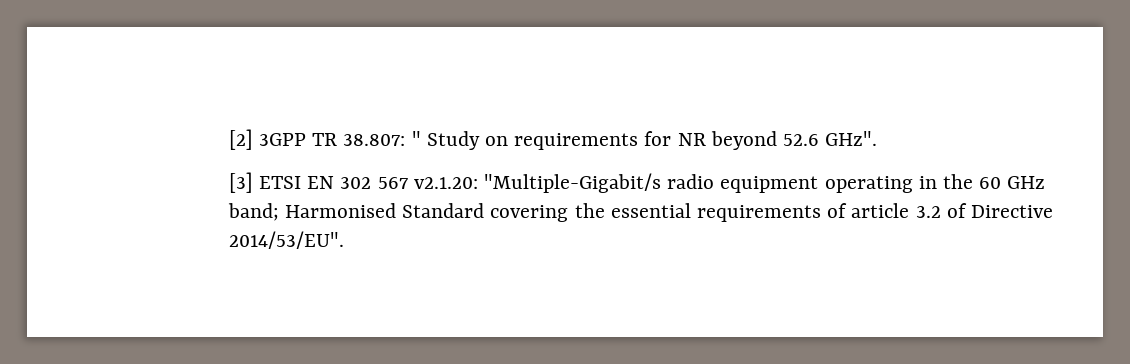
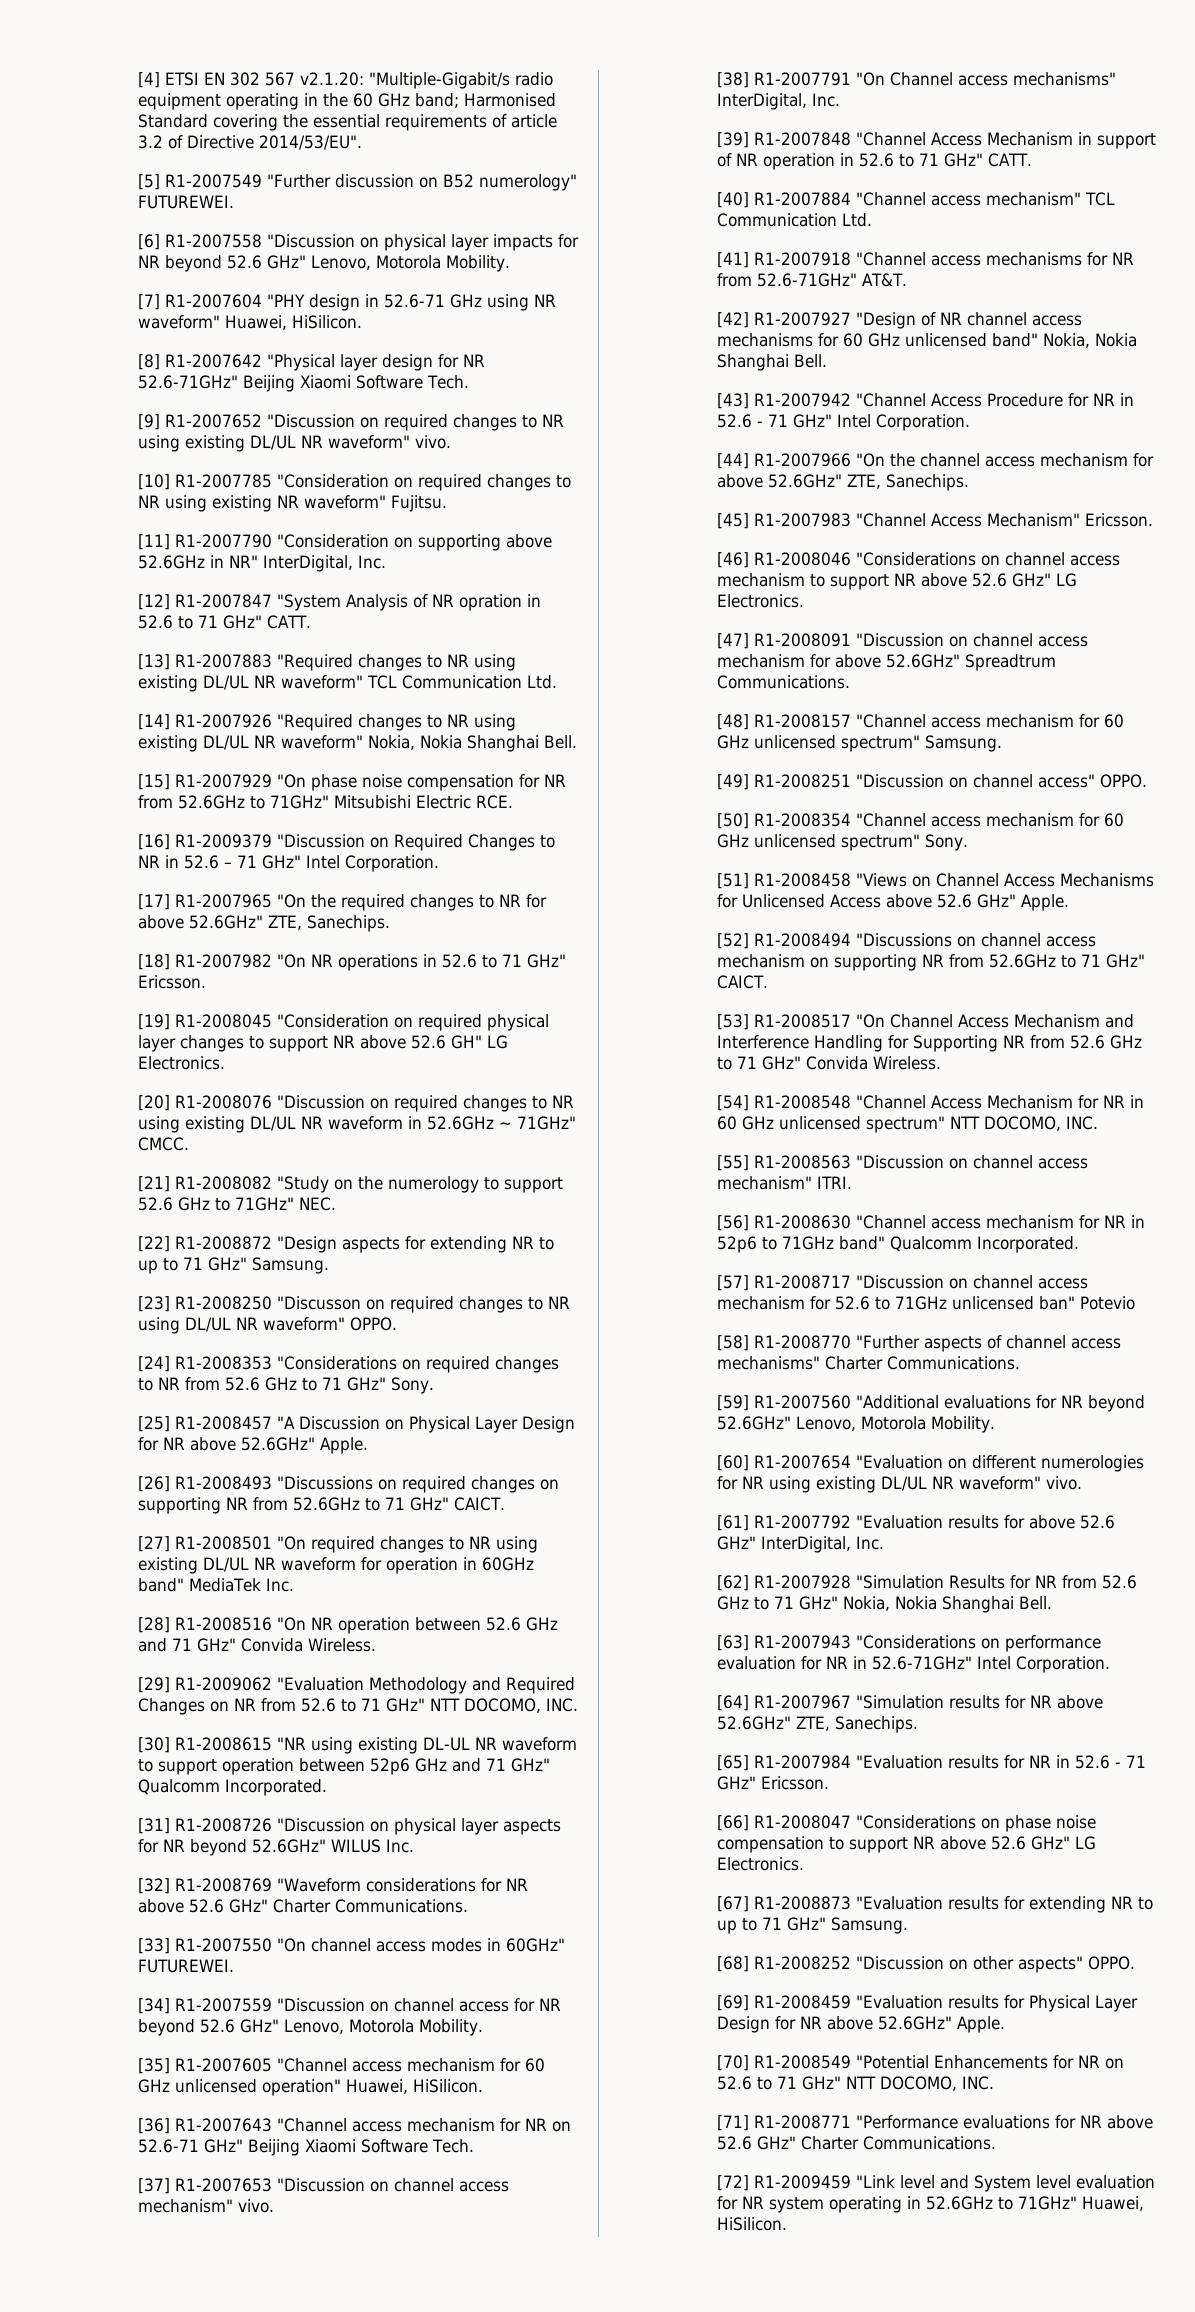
- [2] 3GPP TR 38.807: " Study on requirements for NR beyond 52.6 GHz".
- [3] ETSI EN 302 567 v2.1.20: "Multiple-Gigabit/s radio equipment operating in the 60 GHz band; Harmonised Standard covering the essential requirements of article 3.2 of Directive 2014/53/EU".
+ [4] ETSI EN 302 567 v2.1.20: "Multiple-Gigabit/s radio equipment operating in the 60 GHz band; Harmonised Standard covering the essential requirements of article 3.2 of Directive 2014/53/EU".
+ [5] R1-2007549 "Further discussion on B52 numerology" FUTUREWEI.
+ [6] R1-2007558 "Discussion on physical layer impacts for NR beyond 52.6 GHz" Lenovo, Motorola Mobility.
+ [7] R1-2007604 "PHY design in 52.6-71 GHz using NR waveform" Huawei, HiSilicon.
+ [8] R1-2007642 "Physical layer design for NR 52.6-71GHz" Beijing Xiaomi Software Tech.
+ [9] R1-2007652 "Discussion on required changes to NR using existing DL/UL NR waveform" vivo.
+ [10] R1-2007785 "Consideration on required changes to NR using existing NR waveform" Fujitsu.
+ [11] R1-2007790 "Consideration on supporting above 52.6GHz in NR" InterDigital, Inc.
+ [12] R1-2007847 "System Analysis of NR opration in 52.6 to 71 GHz" CATT.
+ [13] R1-2007883 "Required changes to NR using existing DL/UL NR waveform" TCL Communication Ltd.
+ [14] R1-2007926 "Required changes to NR using existing DL/UL NR waveform" Nokia, Nokia Shanghai Bell.
+ [15] R1-2007929 "On phase noise compensation for NR from 52.6GHz to 71GHz" Mitsubishi Electric RCE.
+ [16] R1-2009379 "Discussion on Required Changes to NR in 52.6 – 71 GHz" Intel Corporation.
+ [17] R1-2007965 "On the required changes to NR for above 52.6GHz" ZTE, Sanechips.
+ [18] R1-2007982 "On NR operations in 52.6 to 71 GHz" Ericsson.
+ [19] R1-2008045 "Consideration on required physical layer changes to support NR above 52.6 GH" LG Electronics.
+ [20] R1-2008076 "Discussion on required changes to NR using existing DL/UL NR waveform in 52.6GHz ~ 71GHz" CMCC.
+ [21] R1-2008082 "Study on the numerology to support 52.6 GHz to 71GHz" NEC.
+ [22] R1-2008872 "Design aspects for extending NR to up to 71 GHz" Samsung.
+ [23] R1-2008250 "Discusson on required changes to NR using DL/UL NR waveform" OPPO.
+ [24] R1-2008353 "Considerations on required changes to NR from 52.6 GHz to 71 GHz" Sony.
+ [25] R1-2008457 "A Discussion on Physical Layer Design for NR above 52.6GHz" Apple.
+ [26] R1-2008493 "Discussions on required changes on supporting NR from 52.6GHz to 71 GHz" CAICT.
+ [27] R1-2008501 "On required changes to NR using existing DL/UL NR waveform for operation in 60GHz band" MediaTek Inc.
+ [28] R1-2008516 "On NR operation between 52.6 GHz and 71 GHz" Convida Wireless.
+ [29] R1-2009062 "Evaluation Methodology and Required Changes on NR from 52.6 to 71 GHz" NTT DOCOMO, INC.
+ [30] R1-2008615 "NR using existing DL-UL NR waveform to support operation between 52p6 GHz and 71 GHz" Qualcomm Incorporated.
+ [31] R1-2008726 "Discussion on physical layer aspects for NR beyond 52.6GHz" WILUS Inc.
+ [32] R1-2008769 "Waveform considerations for NR above 52.6 GHz" Charter Communications.
+ [33] R1-2007550 "On channel access modes in 60GHz" FUTUREWEI.
+ [34] R1-2007559 "Discussion on channel access for NR beyond 52.6 GHz" Lenovo, Motorola Mobility.
+ [35] R1-2007605 "Channel access mechanism for 60 GHz unlicensed operation" Huawei, HiSilicon.
+ [36] R1-2007643 "Channel access mechanism for NR on 52.6-71 GHz" Beijing Xiaomi Software Tech.
+ [37] R1-2007653 "Discussion on channel access mechanism" vivo.
+ [38] R1-2007791 "On Channel access mechanisms" InterDigital, Inc.
+ [39] R1-2007848 "Channel Access Mechanism in support of NR operation in 52.6 to 71 GHz" CATT.
+ [40] R1-2007884 "Channel access mechanism" TCL Communication Ltd.
+ [41] R1-2007918 "Channel access mechanisms for NR from 52.6-71GHz" AT&T.
+ [42] R1-2007927 "Design of NR channel access mechanisms for 60 GHz unlicensed band" Nokia, Nokia Shanghai Bell.
+ [43] R1-2007942 "Channel Access Procedure for NR in 52.6 - 71 GHz" Intel Corporation.
+ [44] R1-2007966 "On the channel access mechanism for above 52.6GHz" ZTE, Sanechips.
+ [45] R1-2007983 "Channel Access Mechanism" Ericsson.
+ [46] R1-2008046 "Considerations on channel access mechanism to support NR above 52.6 GHz" LG Electronics.
+ [47] R1-2008091 "Discussion on channel access mechanism for above 52.6GHz" Spreadtrum Communications.
+ [48] R1-2008157 "Channel access mechanism for 60 GHz unlicensed spectrum" Samsung.
+ [49] R1-2008251 "Discussion on channel access" OPPO.
+ [50] R1-2008354 "Channel access mechanism for 60 GHz unlicensed spectrum" Sony.
+ [51] R1-2008458 "Views on Channel Access Mechanisms for Unlicensed Access above 52.6 GHz" Apple.
+ [52] R1-2008494 "Discussions on channel access mechanism on supporting NR from 52.6GHz to 71 GHz" CAICT.
+ [53] R1-2008517 "On Channel Access Mechanism and Interference Handling for Supporting NR from 52.6 GHz to 71 GHz" Convida Wireless.
+ [54] R1-2008548 "Channel Access Mechanism for NR in 60 GHz unlicensed spectrum" NTT DOCOMO, INC.
+ [55] R1-2008563 "Discussion on channel access mechanism" ITRI.
+ [56] R1-2008630 "Channel access mechanism for NR in 52p6 to 71GHz band" Qualcomm Incorporated.
+ [57] R1-2008717 "Discussion on channel access mechanism for 52.6 to 71GHz unlicensed ban" Potevio
+ [58] R1-2008770 "Further aspects of channel access mechanisms" Charter Communications.
+ [59] R1-2007560 "Additional evaluations for NR beyond 52.6GHz" Lenovo, Motorola Mobility.
+ [60] R1-2007654 "Evaluation on different numerologies for NR using existing DL/UL NR waveform" vivo.
+ [61] R1-2007792 "Evaluation results for above 52.6 GHz" InterDigital, Inc.
+ [62] R1-2007928 "Simulation Results for NR from 52.6 GHz to 71 GHz" Nokia, Nokia Shanghai Bell.
+ [63] R1-2007943 "Considerations on performance evaluation for NR in 52.6-71GHz" Intel Corporation.
+ [64] R1-2007967 "Simulation results for NR above 52.6GHz" ZTE, Sanechips.
+ [65] R1-2007984 "Evaluation results for NR in 52.6 - 71 GHz" Ericsson.
+ [66] R1-2008047 "Considerations on phase noise compensation to support NR above 52.6 GHz" LG Electronics.
+ [67] R1-2008873 "Evaluation results for extending NR to up to 71 GHz" Samsung.
+ [68] R1-2008252 "Discussion on other aspects" OPPO.
+ [69] R1-2008459 "Evaluation results for Physical Layer Design for NR above 52.6GHz" Apple.
+ [70] R1-2008549 "Potential Enhancements for NR on 52.6 to 71 GHz" NTT DOCOMO, INC.
+ [71] R1-2008771 "Performance evaluations for NR above 52.6 GHz" Charter Communications.
+ [72] R1-2009459 "Link level and System level evaluation for NR system operating in 52.6GHz to 71GHz" Huawei, HiSilicon.

